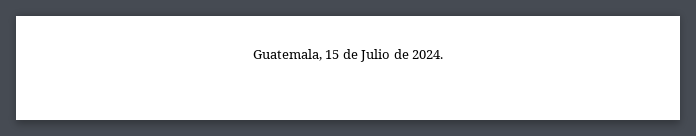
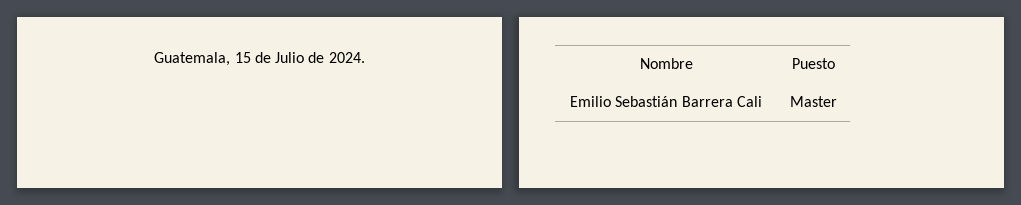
+ Nombre | Puesto
+ Emilio Sebastián Barrera Cali | Master

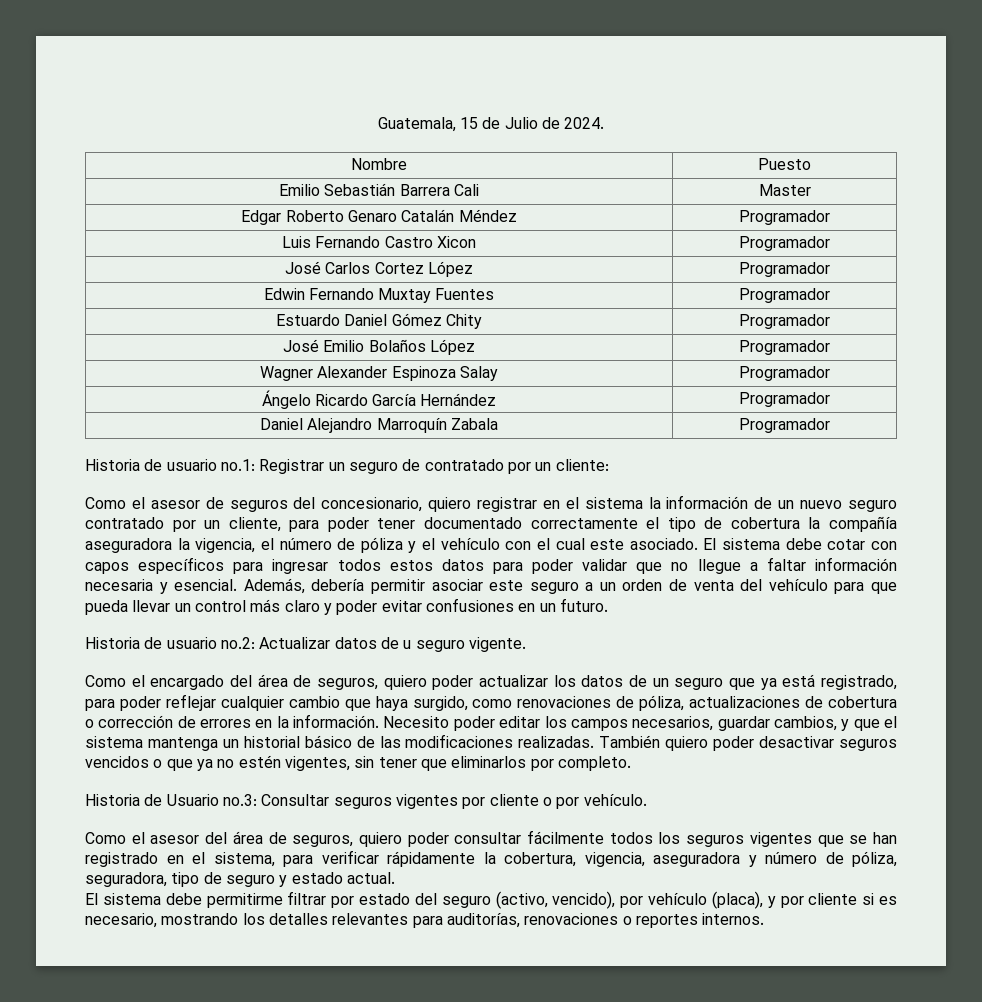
+ Edgar Roberto Genaro Catalán Méndez | Programador
+ Luis Fernando Castro Xicon | Programador
+ José Carlos Cortez López | Programador
+ Edwin Fernando Muxtay Fuentes | Programador
+ Estuardo Daniel Gómez Chity | Programador
+ José Emilio Bolaños López | Programador
+ Wagner Alexander Espinoza Salay | Programador
+ Ángelo Ricardo García Hernández | Programador
+ Daniel Alejandro Marroquín Zabala | Programador
+ Historia de usuario no.1: Registrar un seguro de contratado por un cliente:
+ Como el asesor de seguros del concesionario, quiero registrar en el sistema la información de un nuevo seguro contratado por un cliente, para poder tener documentado correctamente el tipo de cobertura la compañía aseguradora la vigencia, el número de póliza y el vehículo con el cual este asociado. El sistema debe cotar con capos específicos para ingresar todos estos datos para poder validar que no llegue a faltar información necesaria y esencial. Además, debería permitir asociar este seguro a un orden de venta del vehículo para que pueda llevar un control más claro y poder evitar confusiones en un futuro.
+ Historia de usuario no.2: Actualizar datos de u seguro vigente.
+ Como el encargado del área de seguros, quiero poder actualizar los datos de un seguro que ya está registrado, para poder reflejar cualquier cambio que haya surgido, como renovaciones de póliza, actualizaciones de cobertura o corrección de errores en la información. Necesito poder editar los campos necesarios, guardar cambios, y que el sistema mantenga un historial básico de las modificaciones realizadas. También quiero poder desactivar seguros vencidos o que ya no estén vigentes, sin tener que eliminarlos por completo.
+ Historia de Usuario no.3: Consultar seguros vigentes por cliente o por vehículo.
+ Como el asesor del área de seguros, quiero poder consultar fácilmente todos los seguros vigentes que se han registrado en el sistema, para verificar rápidamente la cobertura, vigencia, aseguradora y número de póliza, seguradora, tipo de seguro y estado actual.
+ El sistema debe permitirme filtrar por estado del seguro (activo, vencido), por vehículo (placa), y por cliente si es necesario, mostrando los detalles relevantes para auditorías, renovaciones o reportes internos.

